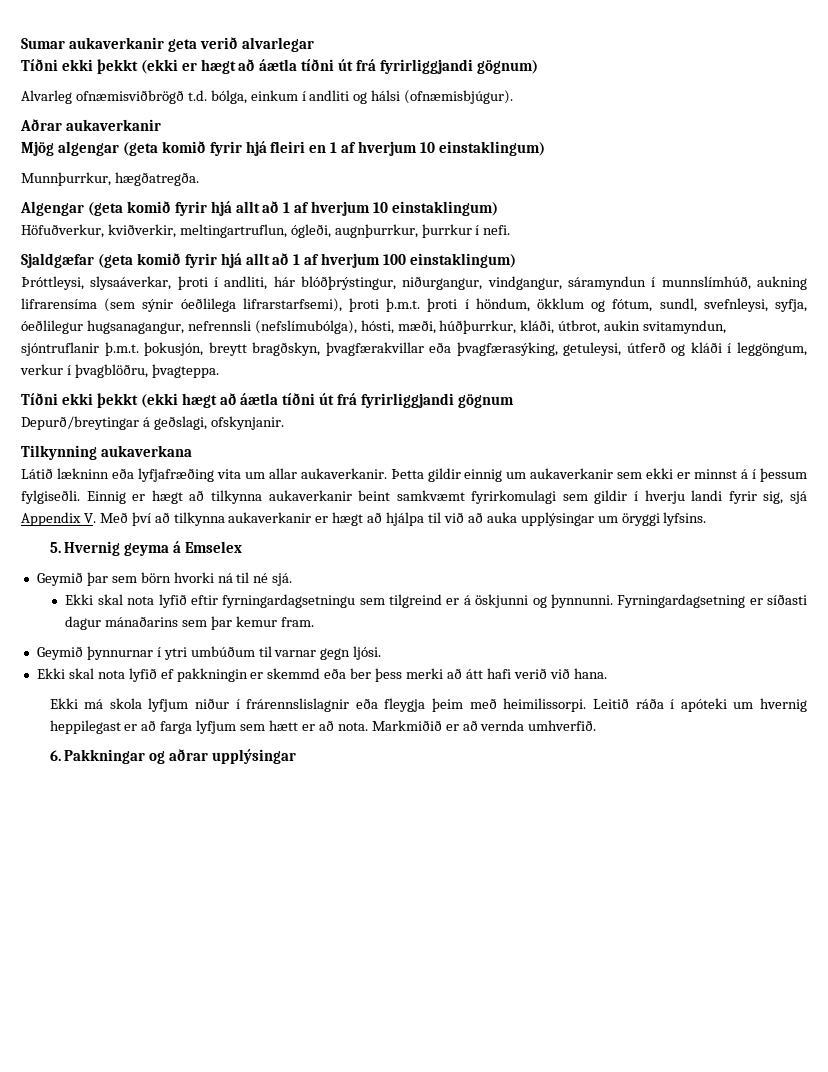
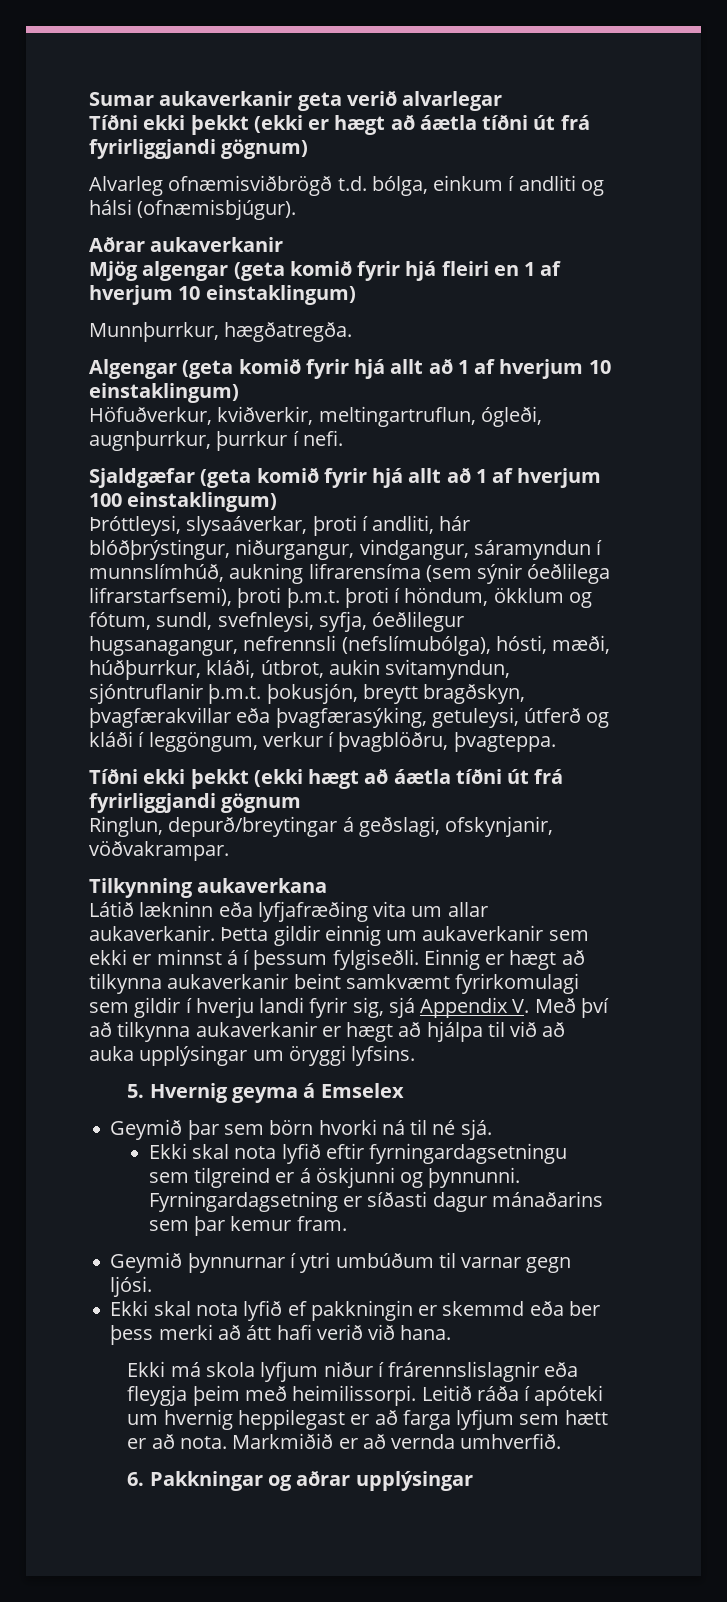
- Depurð/breytingar á geðslagi, ofskynjanir.
+ Ringlun, depurð/breytingar á geðslagi, ofskynjanir, vöðvakrampar.

